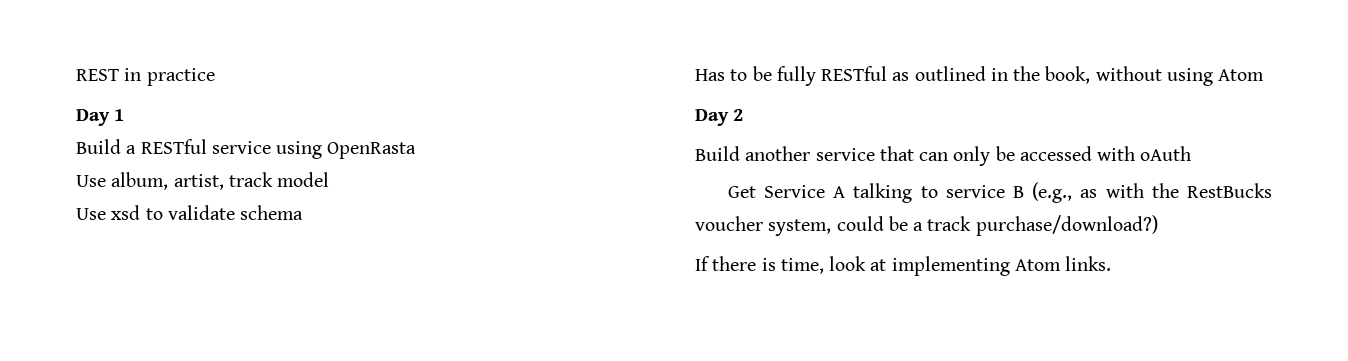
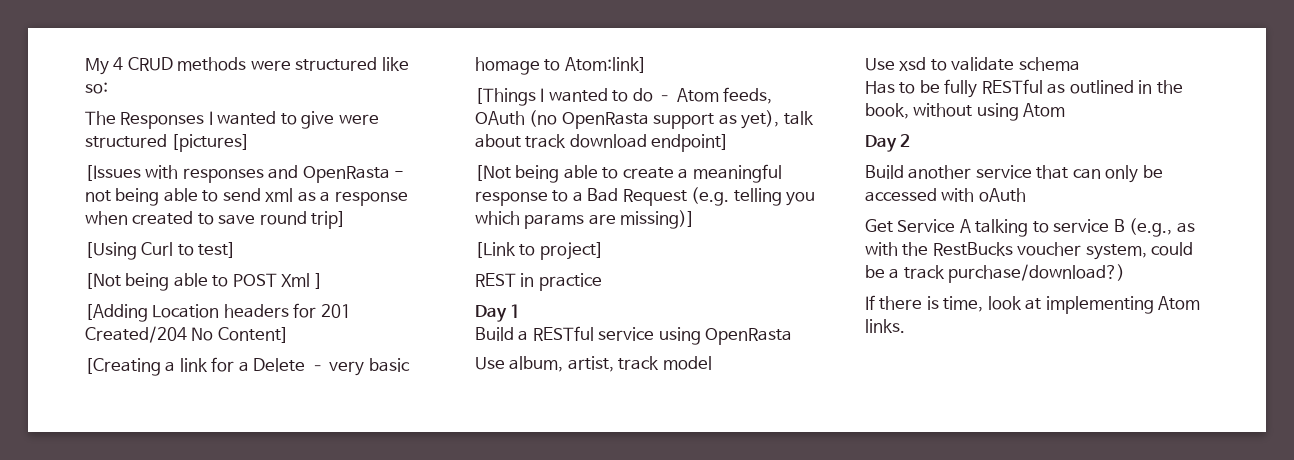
+ My 4 CRUD methods were structured like so:
+ The Responses I wanted to give were structured [pictures]
+ [Issues with responses and OpenRasta - not being able to send xml as a response when created to save round trip]
+ [Using Curl to test]
+ [Not being able to POST Xml ]
+ [Adding Location headers for 201 Created/204 No Content]
+ [Creating a link for a Delete – very basic homage to Atom:link]
+ [Things I wanted to do – Atom feeds, OAuth (no OpenRasta support as yet), talk about track download endpoint]
+ [Not being able to create a meaningful response to a Bad Request (e.g. telling you which params are missing)]
+ [Link to project]

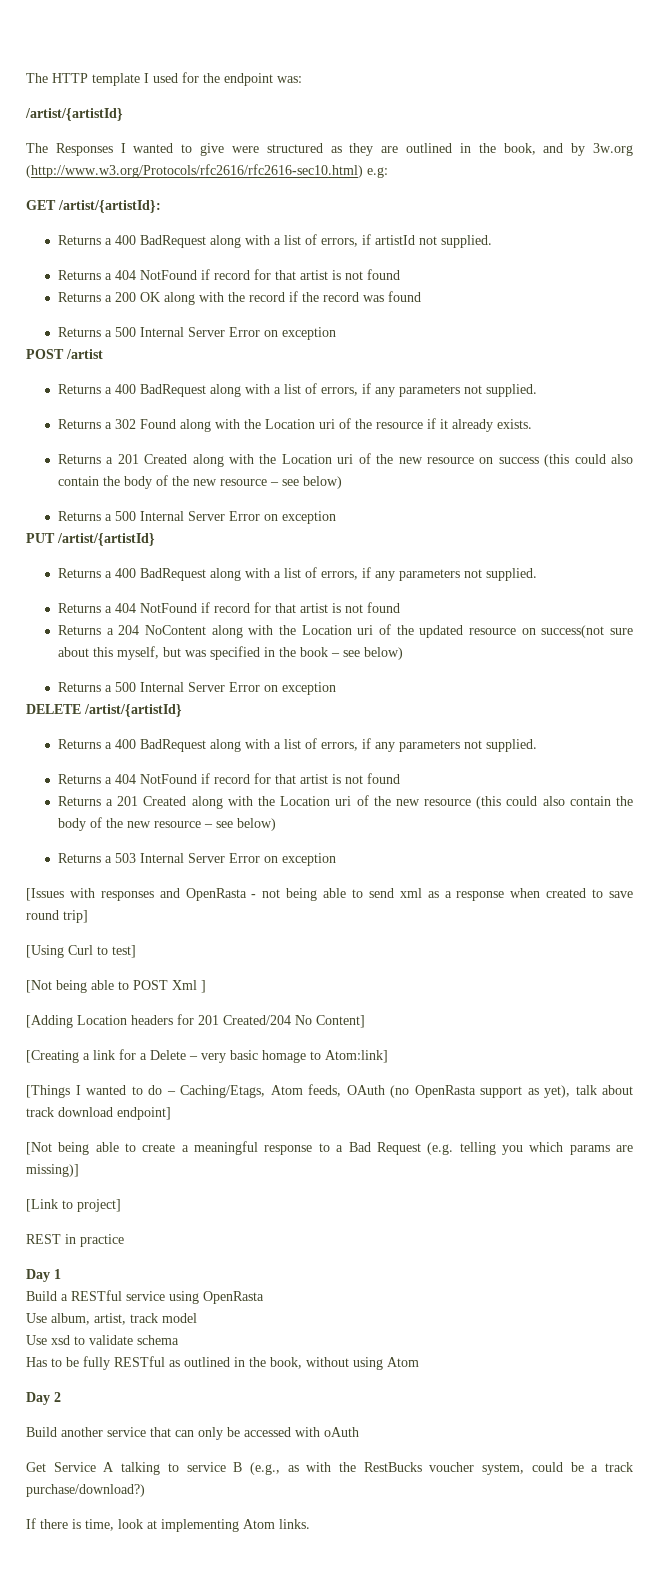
- My 4 CRUD methods were structured like so:
+ The HTTP template I used for the endpoint was:
+ /artist/{artistId}
- The Responses I wanted to give were structured [pictures]
+ The Responses I wanted to give were structured as they are outlined in the book, and by 3w.org (http://www.w3.org/Protocols/rfc2616/rfc2616-sec10.html) e.g:
+ GET /artist/{artistId}:
+ Returns a 400 BadRequest along with a list of errors, if artistId not supplied.
+ Returns a 404 NotFound if record for that artist is not found
+ Returns a 200 OK along with the record if the record was found
+ Returns a 500 Internal Server Error on exception
+ POST /artist
+ Returns a 400 BadRequest along with a list of errors, if any parameters not supplied.
+ Returns a 302 Found along with the Location uri of the resource if it already exists.
+ Returns a 201 Created along with the Location uri of the new resource on success (this could also contain the body of the new resource – see below)
+ Returns a 500 Internal Server Error on exception
+ PUT /artist/{artistId}
+ Returns a 400 BadRequest along with a list of errors, if any parameters not supplied.
+ Returns a 404 NotFound if record for that artist is not found
+ Returns a 204 NoContent along with the Location uri of the updated resource on success(not sure about this myself, but was specified in the book – see below)
+ Returns a 500 Internal Server Error on exception
+ DELETE /artist/{artistId}
+ Returns a 400 BadRequest along with a list of errors, if any parameters not supplied.
+ Returns a 404 NotFound if record for that artist is not found
+ Returns a 201 Created along with the Location uri of the new resource (this could also contain the body of the new resource – see below)
+ Returns a 503 Internal Server Error on exception
- [Things I wanted to do – Atom feeds, OAuth (no OpenRasta support as yet), talk about track download endpoint]
+ [Things I wanted to do – Caching/Etags, Atom feeds, OAuth (no OpenRasta support as yet), talk about track download endpoint]

